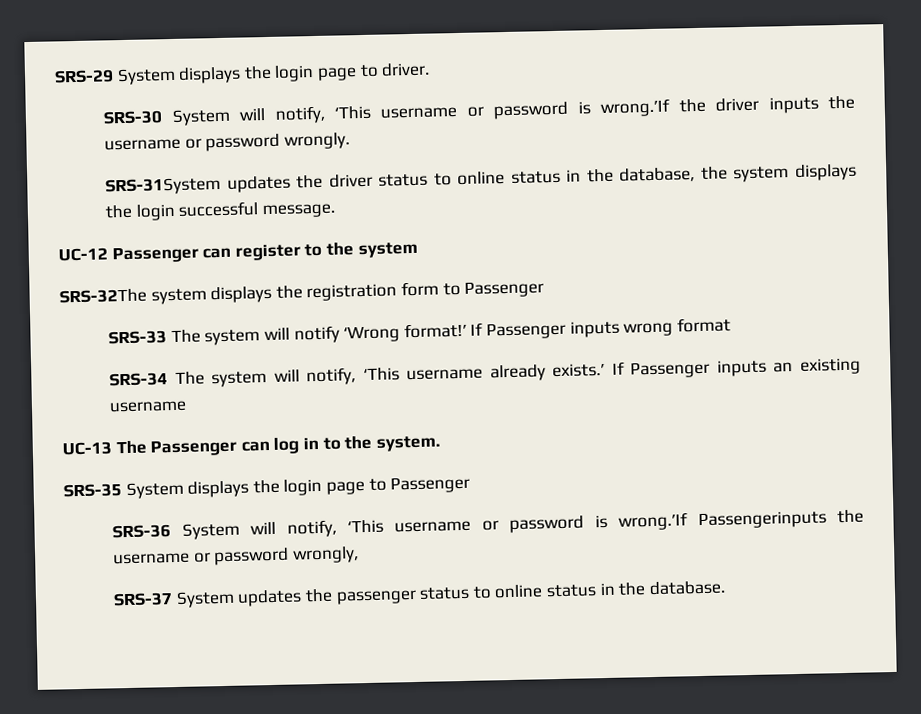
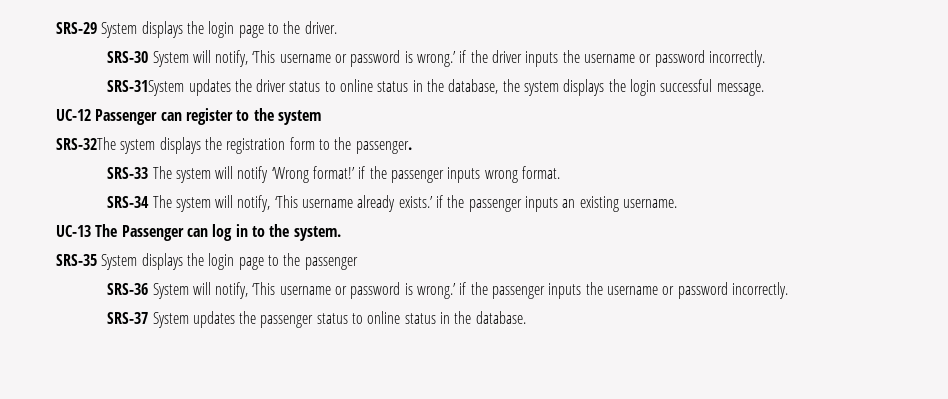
- SRS-29 System displays the login page to driver.
+ SRS-29 System displays the login page to the driver.
- SRS-30 System will notify, ‘This username or password is wrong.’If the driver inputs the username or password wrongly.
+ SRS-30 System will notify, ‘This username or password is wrong.’ if the driver inputs the username or password incorrectly.
- SRS-32The system displays the registration form to Passenger
+ SRS-32The system displays the registration form to the passenger.
- SRS-33 The system will notify ‘Wrong format!’ If Passenger inputs wrong format
+ SRS-33 The system will notify ‘Wrong format!’ if the passenger inputs wrong format.
- SRS-34 The system will notify, ‘This username already exists.’ If Passenger inputs an existing username
+ SRS-34 The system will notify, ‘This username already exists.’ if the passenger inputs an existing username.
- SRS-35 System displays the login page to Passenger
+ SRS-35 System displays the login page to the passenger
- SRS-36 System will notify, ‘This username or password is wrong.’If Passengerinputs the username or password wrongly,
+ SRS-36 System will notify, ‘This username or password is wrong.’ if the passenger inputs the username or password incorrectly.

